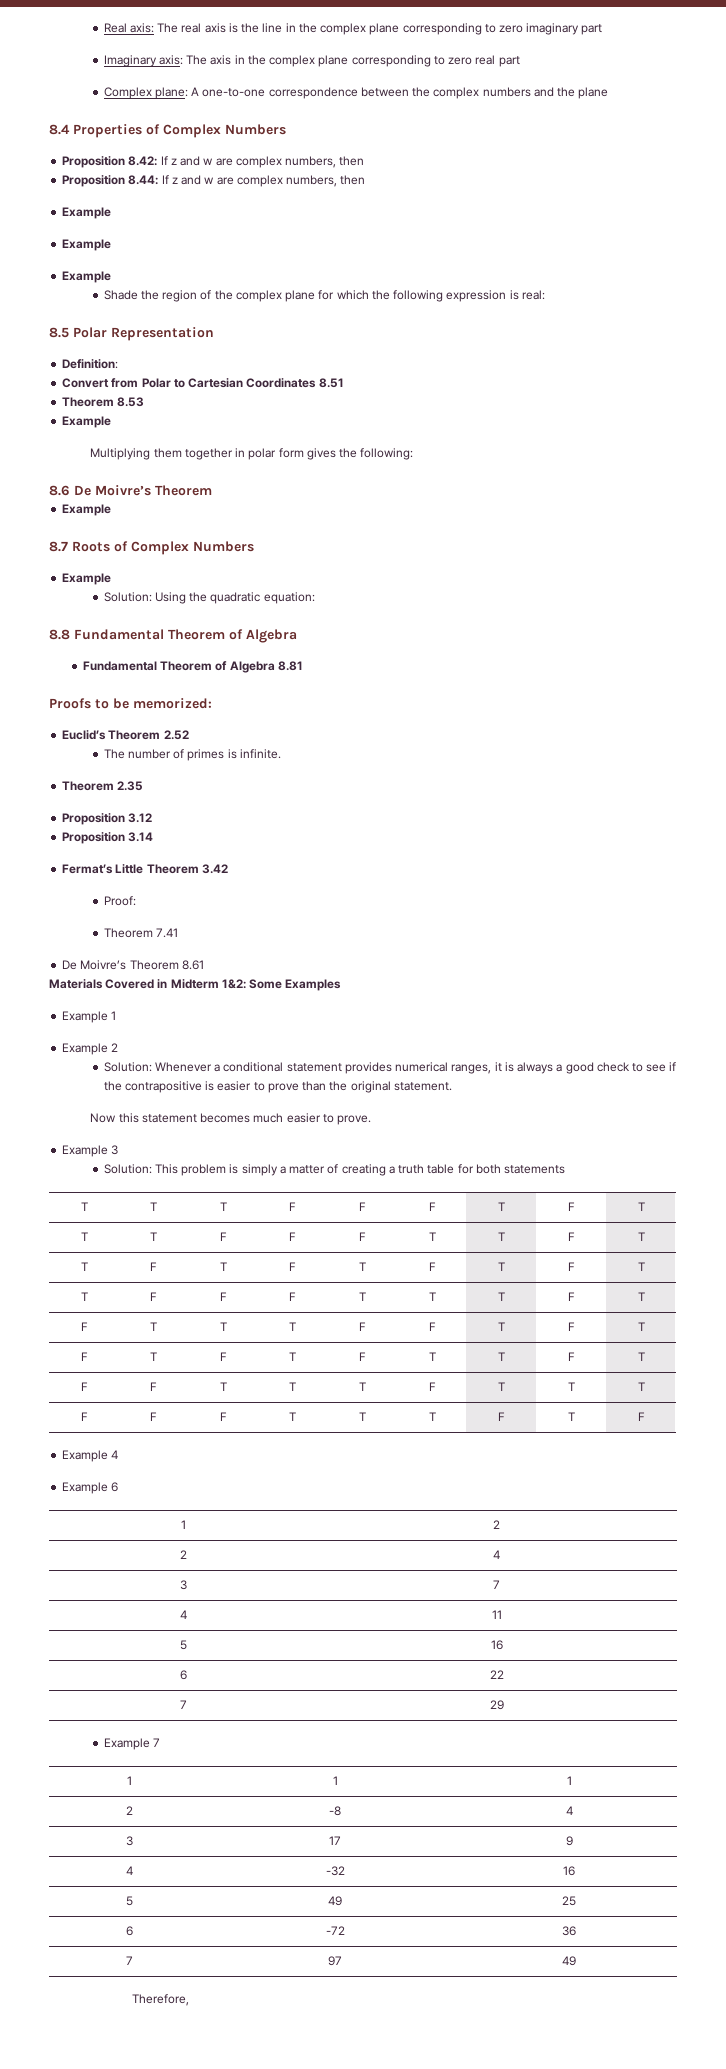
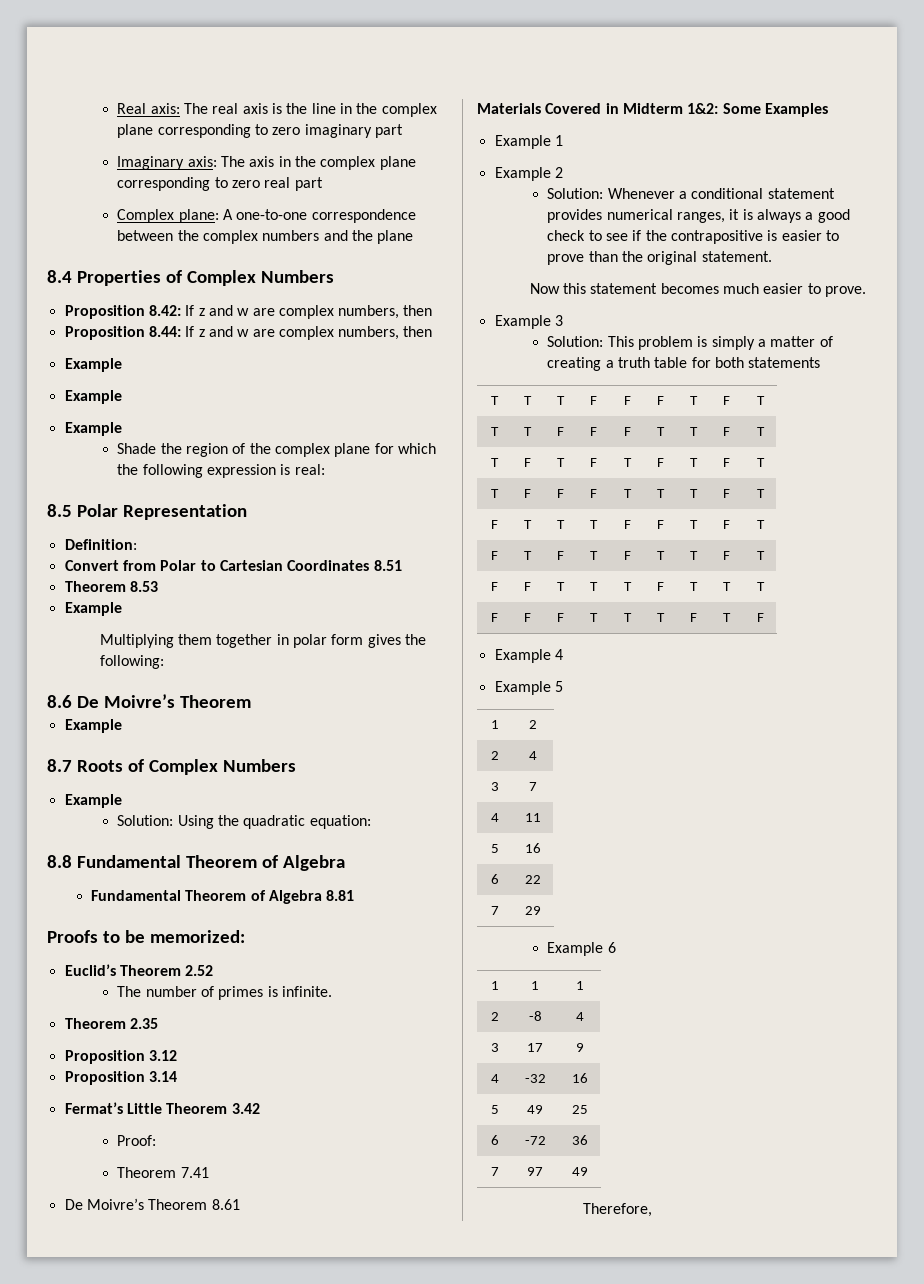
- Example 6
+ Example 5
- Example 7
+ Example 6

